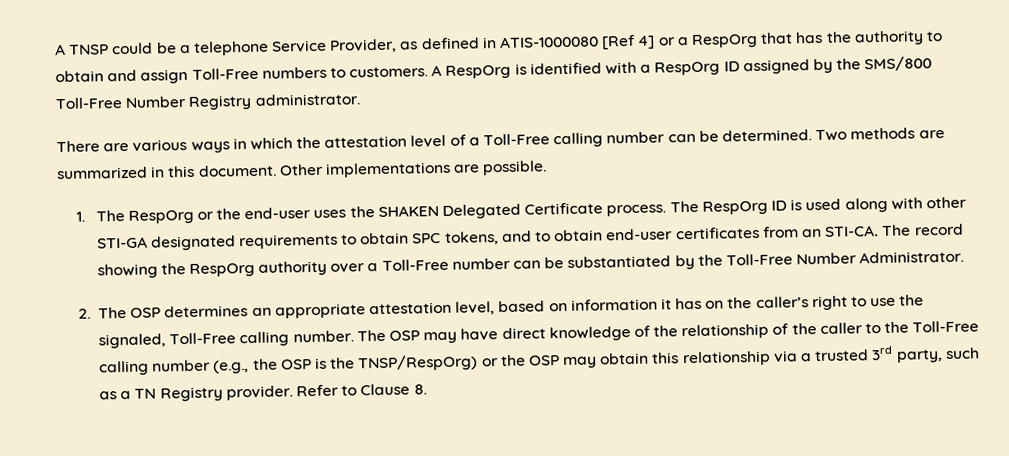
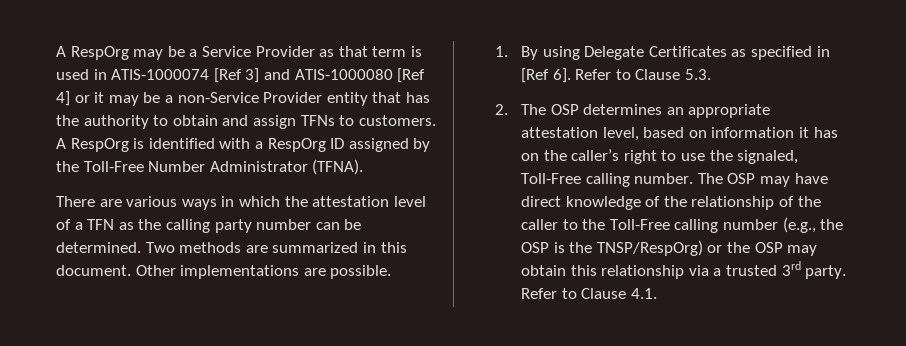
- A TNSP could be a telephone Service Provider, as defined in ATIS-1000080 [Ref 4] or a RespOrg that has the authority to obtain and assign Toll-Free numbers to customers.
+ A RespOrg may be a Service Provider as that term is used in ATIS-1000074 [Ref 3] and ATIS-1000080 [Ref 4] or it may be a non-Service Provider entity that has the authority to obtain and assign TFNs to customers.
- A RespOrg is identified with a RespOrg ID assigned by the SMS/800 Toll-Free Number Registry administrator.
+ A RespOrg is identified with a RespOrg ID assigned by the Toll-Free Number Administrator (TFNA).
- There are various ways in which the attestation level of a Toll-Free calling number can be determined.
+ There are various ways in which the attestation level of a TFN as the calling party number can be determined.
- 1. The RespOrg or the end-user uses the SHAKEN Delegated Certificate process. The RespOrg ID is used along with other STI-GA designated requirements to obtain SPC tokens, and to obtain end-user certificates from an STI-CA. The record showing the RespOrg authority over a Toll-Free number can be substantiated by the Toll-Free Number Administrator.
+ 1. By using Delegate Certificates as specified in [Ref 6]. Refer to Clause 5.3.
- The OSP may have direct knowledge of the relationship of the caller to the Toll-Free calling number (e.g., the OSP is the TNSP/RespOrg) or the OSP may obtain this relationship via a trusted 3rd party, such as a TN Registry provider. Refer to Clause 8.
+ The OSP may have direct knowledge of the relationship of the caller to the Toll-Free calling number (e.g., the OSP is the TNSP/RespOrg) or the OSP may obtain this relationship via a trusted 3rd party. Refer to Clause 4.1.

